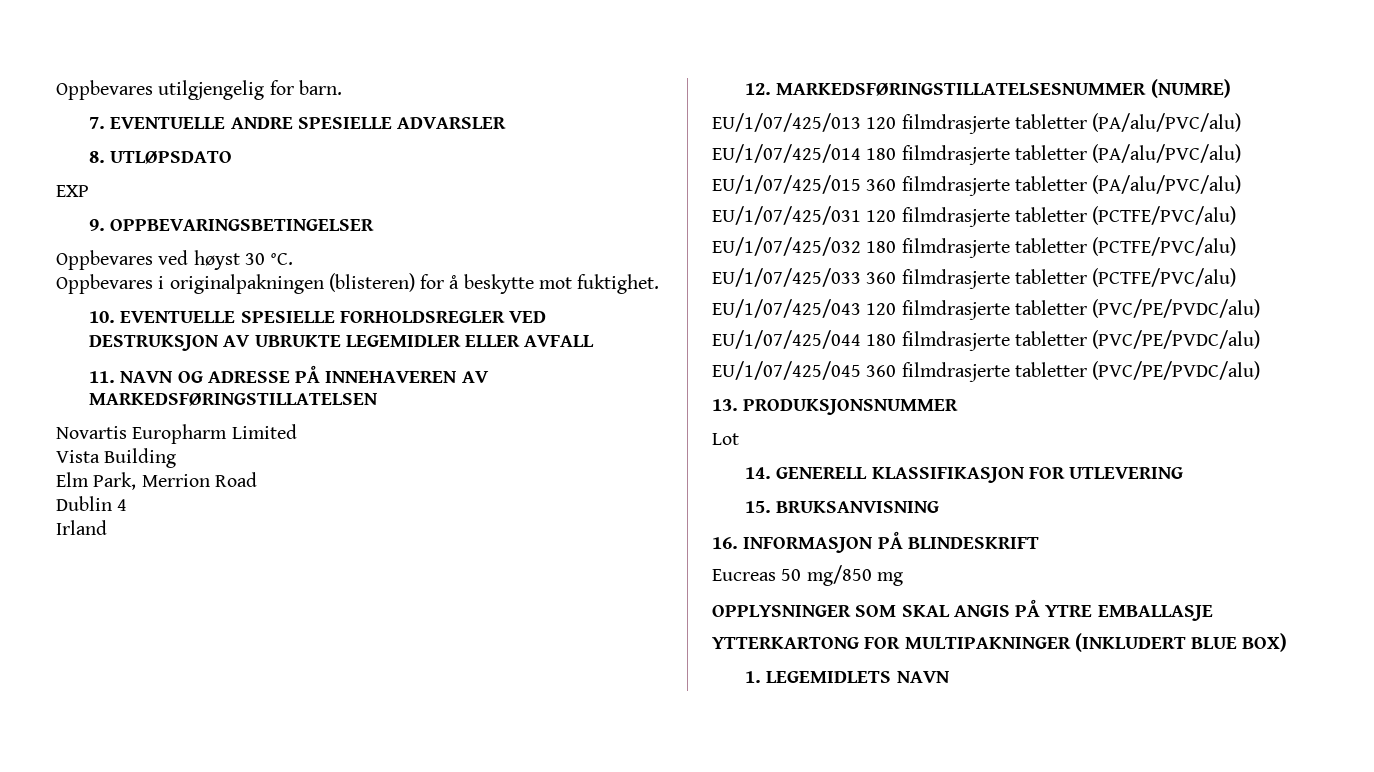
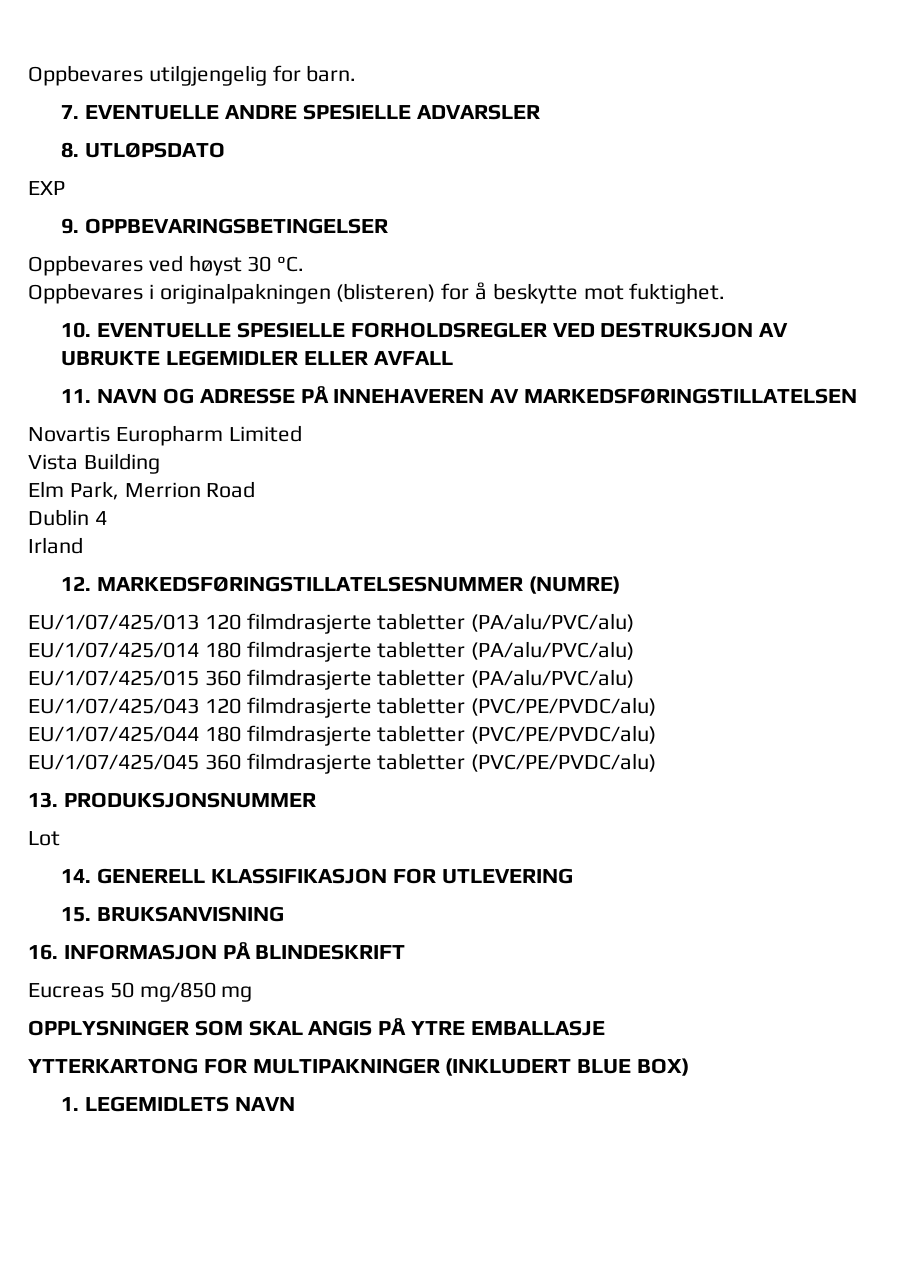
- EU/1/07/425/031 120 filmdrasjerte tabletter (PCTFE/PVC/alu)
- EU/1/07/425/032 180 filmdrasjerte tabletter (PCTFE/PVC/alu)
- EU/1/07/425/033 360 filmdrasjerte tabletter (PCTFE/PVC/alu)

